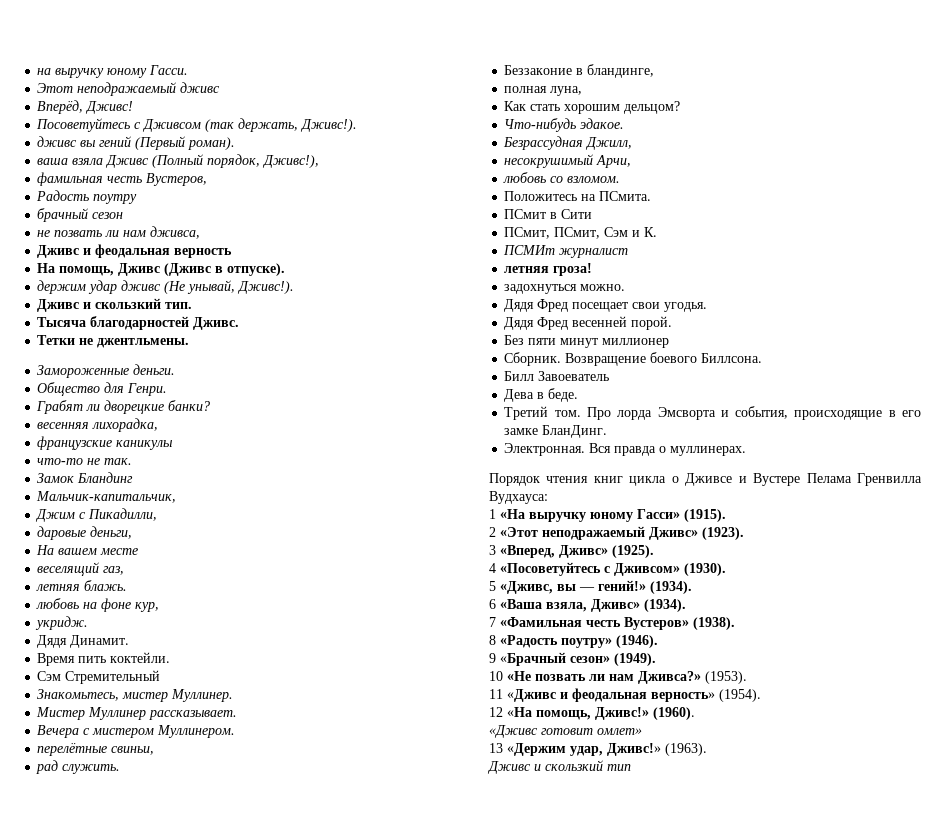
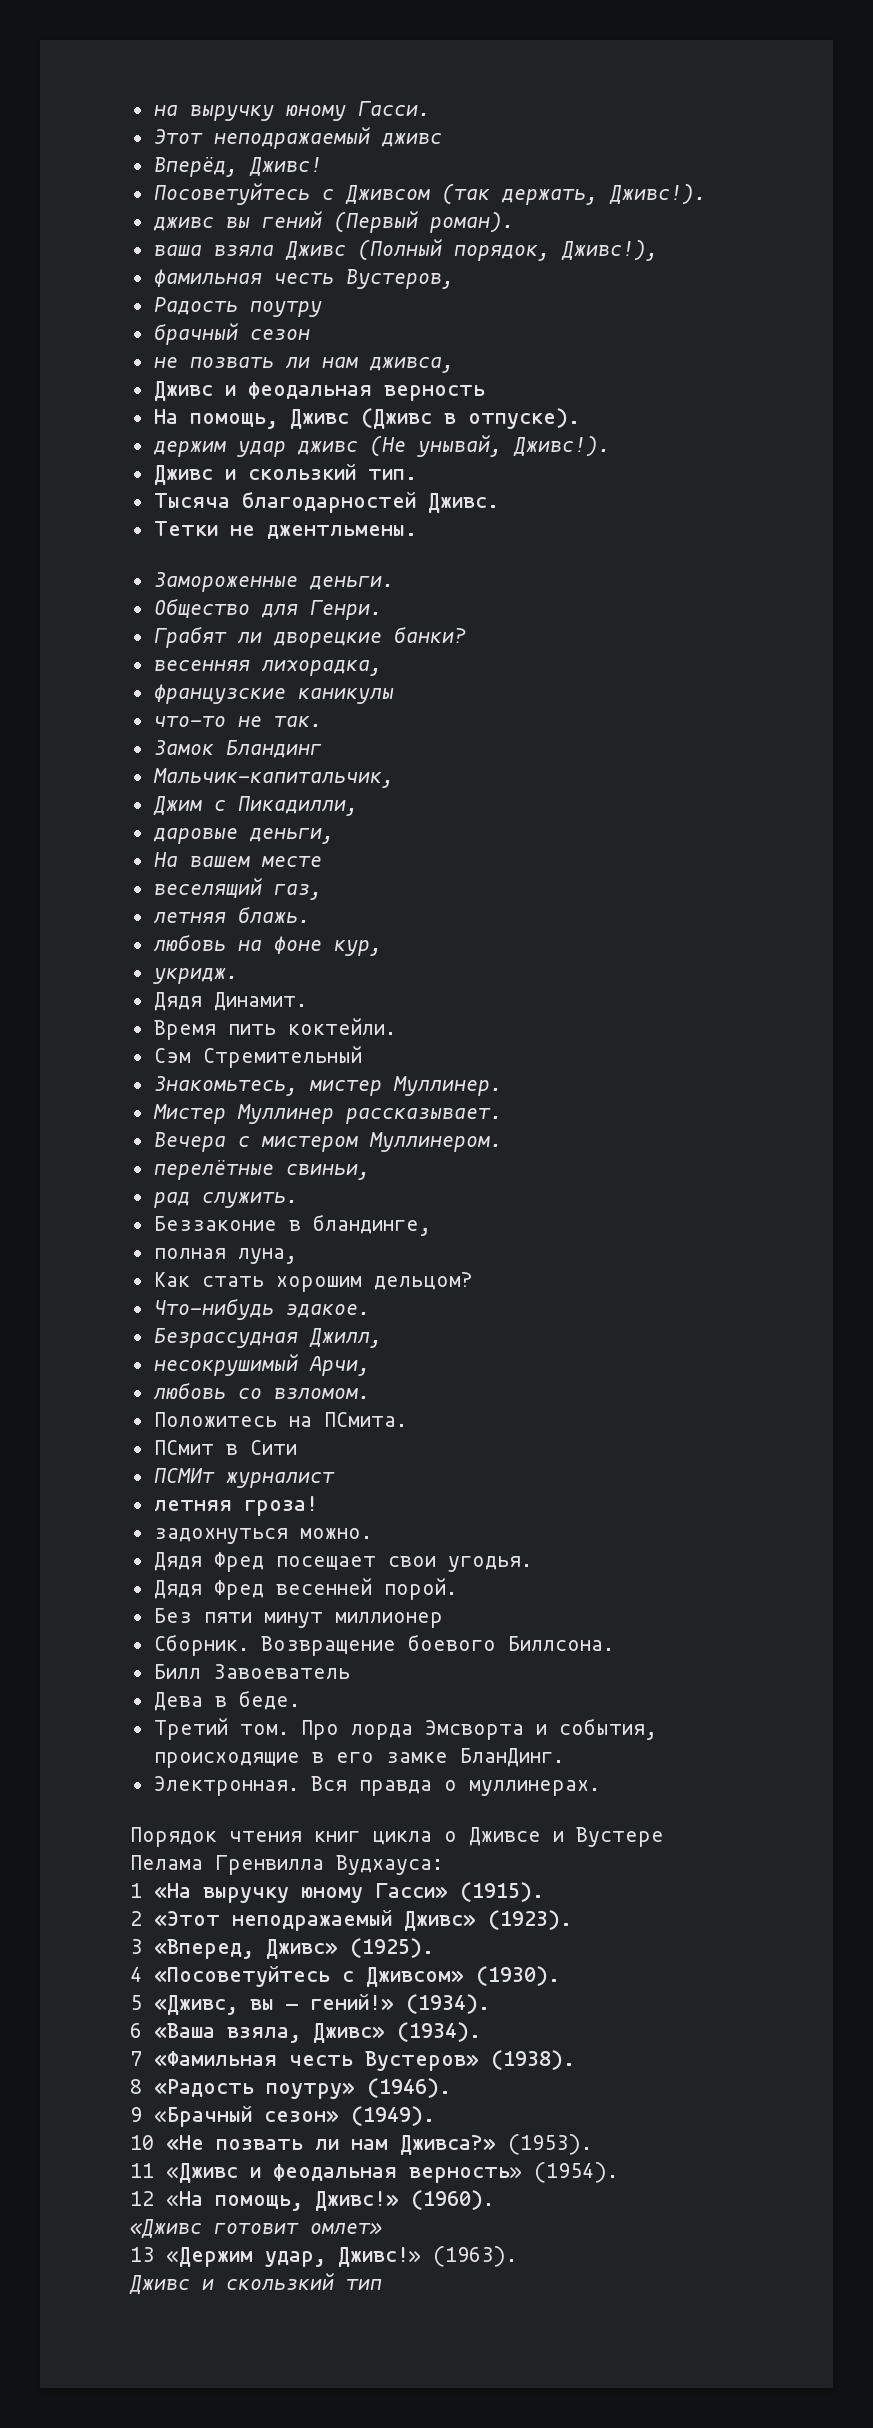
- ПСмит, ПСмит, Сэм и К.

